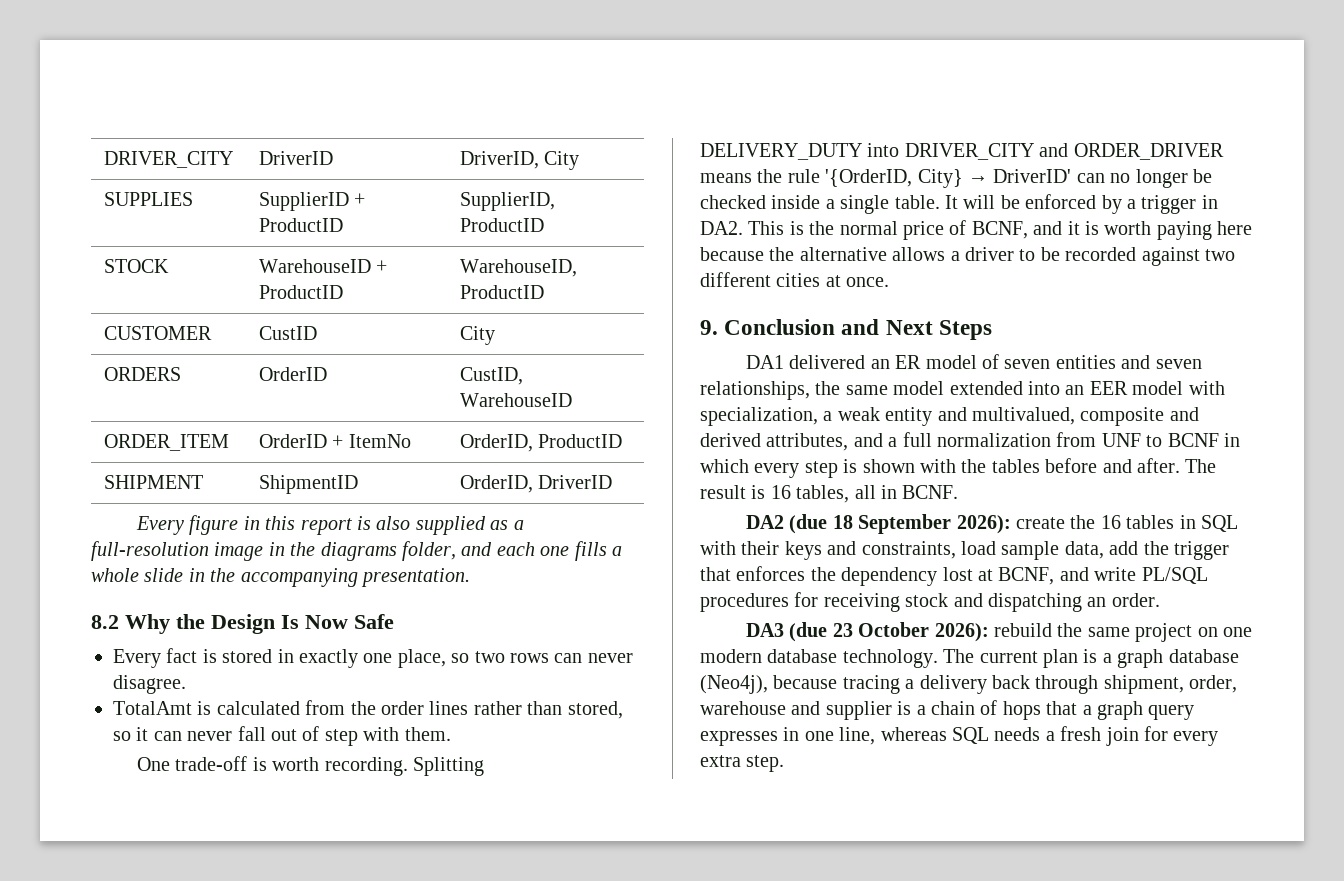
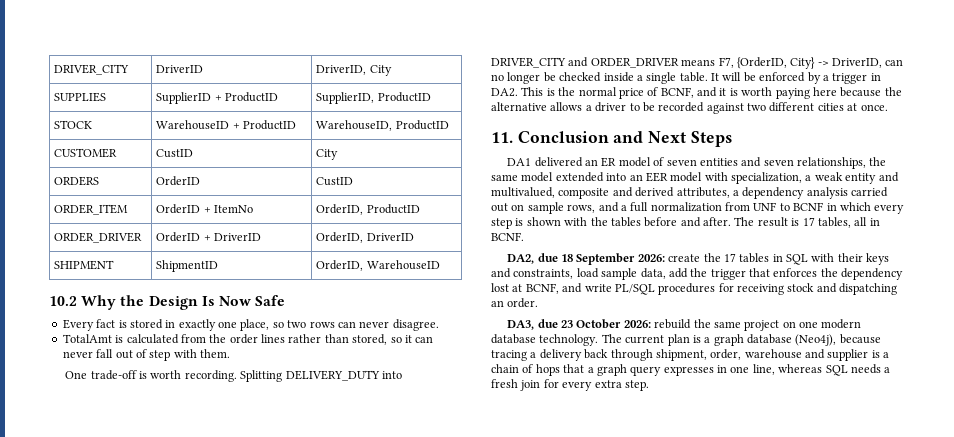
- ORDERS | OrderID | CustID, WarehouseID
+ ORDERS | OrderID | CustID
- SHIPMENT | ShipmentID | OrderID, DriverID
- Every figure in this report is also supplied as a full-resolution image in the diagrams folder, and each one fills a whole slide in the accompanying presentation.
- 8.2 Why the Design Is Now Safe
+ ORDER_DRIVER | OrderID + DriverID | OrderID, DriverID
+ SHIPMENT | ShipmentID | OrderID, WarehouseID
+ 10.2 Why the Design Is Now Safe
- Splitting DELIVERY_DUTY into DRIVER_CITY and ORDER_DRIVER means the rule '{OrderID, City} → DriverID' can no longer be checked inside a single table.
+ Splitting DELIVERY_DUTY into DRIVER_CITY and ORDER_DRIVER means F7, {OrderID, City} -> DriverID, can no longer be checked inside a single table.
- 9. Conclusion and Next Steps
+ 11. Conclusion and Next Steps
- DA1 delivered an ER model of seven entities and seven relationships, the same model extended into an EER model with specialization, a weak entity and multivalued, composite and derived attributes, and a full normalization from UNF to BCNF in which every step is shown with the tables before and after.
+ DA1 delivered an ER model of seven entities and seven relationships, the same model extended into an EER model with specialization, a weak entity and multivalued, composite and derived attributes, a dependency analysis carried out on sample rows, and a full normalization from UNF to BCNF in which every step is shown with the tables before and after.
- The result is 16 tables, all in BCNF.
+ The result is 17 tables, all in BCNF.
- DA2 (due 18 September 2026): create the 16 tables in SQL with their keys and constraints, load sample data, add the trigger that enforces the dependency lost at BCNF, and write PL/SQL procedures for receiving stock and dispatching an order.
+ DA2, due 18 September 2026: create the 17 tables in SQL with their keys and constraints, load sample data, add the trigger that enforces the dependency lost at BCNF, and write PL/SQL procedures for receiving stock and dispatching an order.
- DA3 (due 23 October 2026): rebuild the same project on one modern database technology.
+ DA3, due 23 October 2026: rebuild the same project on one modern database technology.

